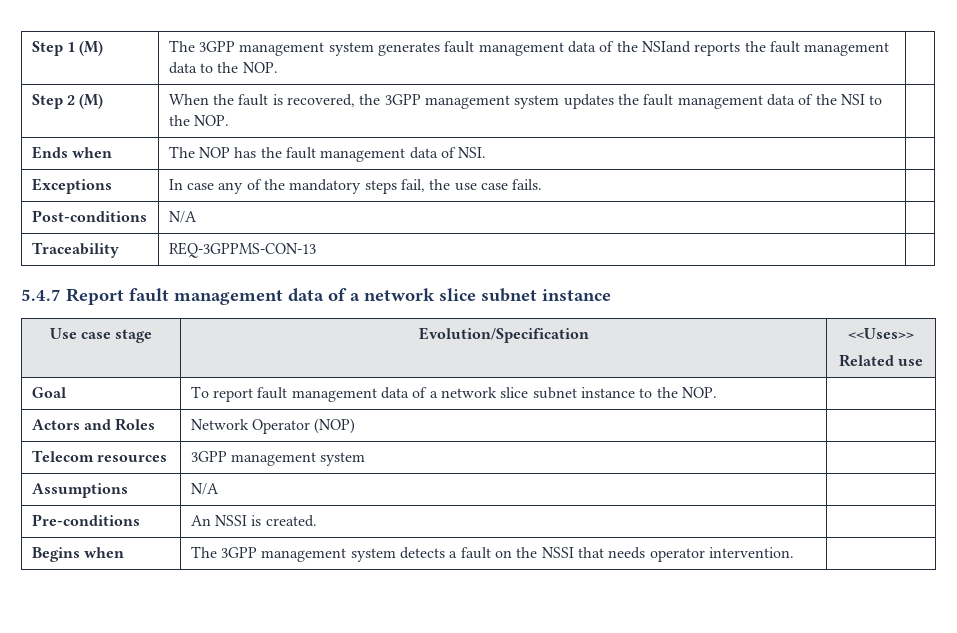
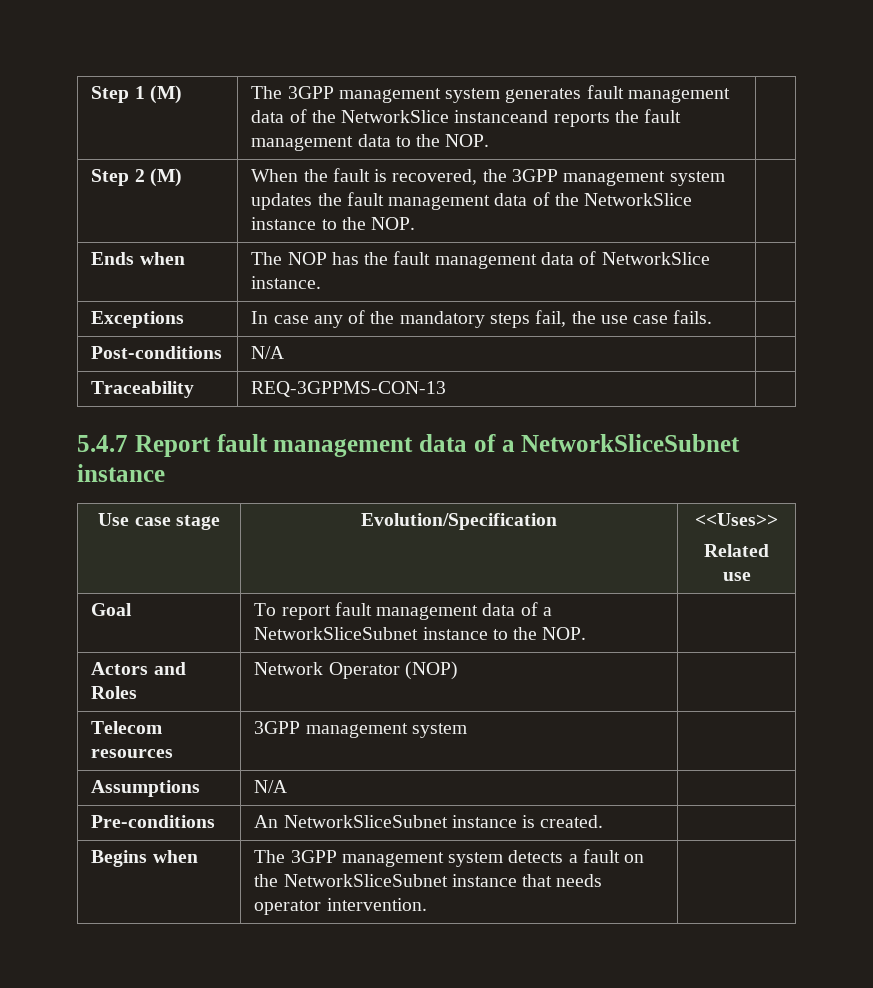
- Step 1 (M) | The 3GPP management system generates fault management data of the NSIand reports the fault management data to the NOP. |
+ Step 1 (M) | The 3GPP management system generates fault management data of the NetworkSlice instanceand reports the fault management data to the NOP. |
- Step 2 (M) | When the fault is recovered, the 3GPP management system updates the fault management data of the NSI to the NOP. |
+ Step 2 (M) | When the fault is recovered, the 3GPP management system updates the fault management data of the NetworkSlice instance to the NOP. |
- Ends when | The NOP has the fault management data of NSI. |
+ Ends when | The NOP has the fault management data of NetworkSlice instance. |
- 5.4.7 Report fault management data of a network slice subnet instance
+ 5.4.7 Report fault management data of a NetworkSliceSubnet instance
- Goal | To report fault management data of a network slice subnet instance to the NOP. |
+ Goal | To report fault management data of a NetworkSliceSubnet instance to the NOP. |
- Pre-conditions | An NSSI is created. |
+ Pre-conditions | An NetworkSliceSubnet instance is created. |
- Begins when | The 3GPP management system detects a fault on the NSSI that needs operator intervention. |
+ Begins when | The 3GPP management system detects a fault on the NetworkSliceSubnet instance that needs operator intervention. |

